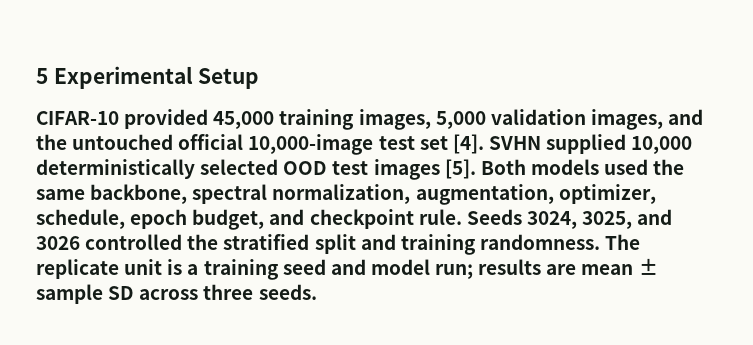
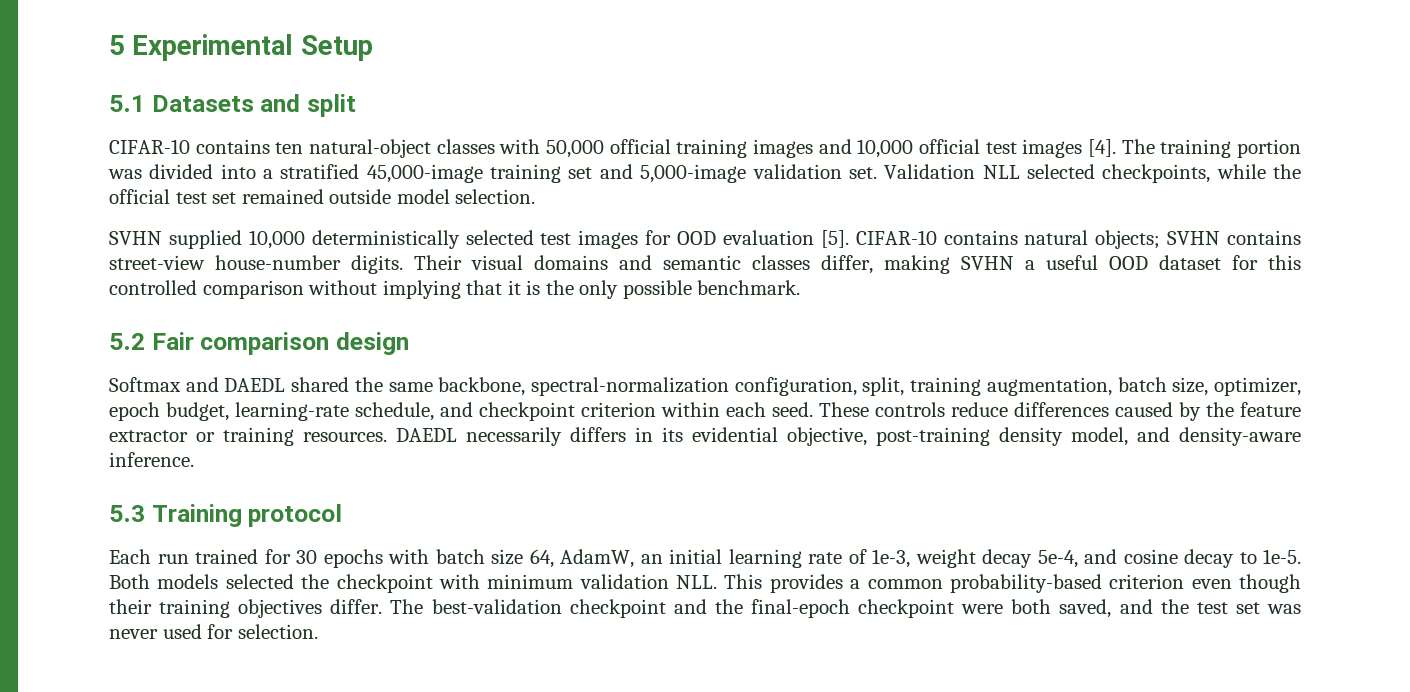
- CIFAR-10 provided 45,000 training images, 5,000 validation images, and the untouched official 10,000-image test set [4]. SVHN supplied 10,000 deterministically selected OOD test images [5]. Both models used the same backbone, spectral normalization, augmentation, optimizer, schedule, epoch budget, and checkpoint rule. Seeds 3024, 3025, and 3026 controlled the stratified split and training randomness. The replicate unit is a training seed and model run; results are mean ± sample SD across three seeds.
+ 5.1 Datasets and split
+ CIFAR-10 contains ten natural-object classes with 50,000 official training images and 10,000 official test images [4]. The training portion was divided into a stratified 45,000-image training set and 5,000-image validation set. Validation NLL selected checkpoints, while the official test set remained outside model selection.
+ SVHN supplied 10,000 deterministically selected test images for OOD evaluation [5]. CIFAR-10 contains natural objects; SVHN contains street-view house-number digits. Their visual domains and semantic classes differ, making SVHN a useful OOD dataset for this controlled comparison without implying that it is the only possible benchmark.
+ 5.2 Fair comparison design
+ Softmax and DAEDL shared the same backbone, spectral-normalization configuration, split, training augmentation, batch size, optimizer, epoch budget, learning-rate schedule, and checkpoint criterion within each seed. These controls reduce differences caused by the feature extractor or training resources. DAEDL necessarily differs in its evidential objective, post-training density model, and density-aware inference.
+ 5.3 Training protocol
+ Each run trained for 30 epochs with batch size 64, AdamW, an initial learning rate of 1e-3, weight decay 5e-4, and cosine decay to 1e-5. Both models selected the checkpoint with minimum validation NLL. This provides a common probability-based criterion even though their training objectives differ. The best-validation checkpoint and the final-epoch checkpoint were both saved, and the test set was never used for selection.

